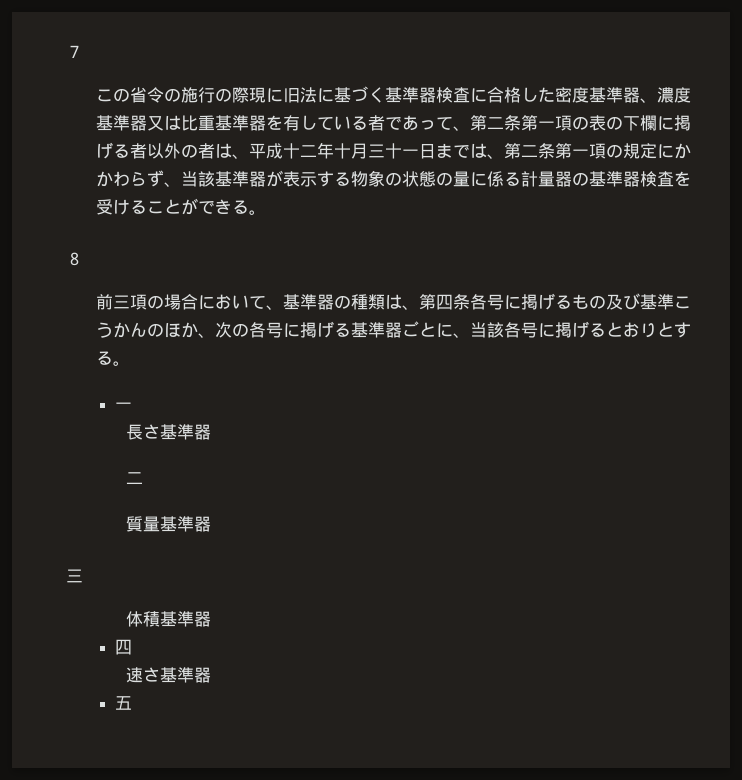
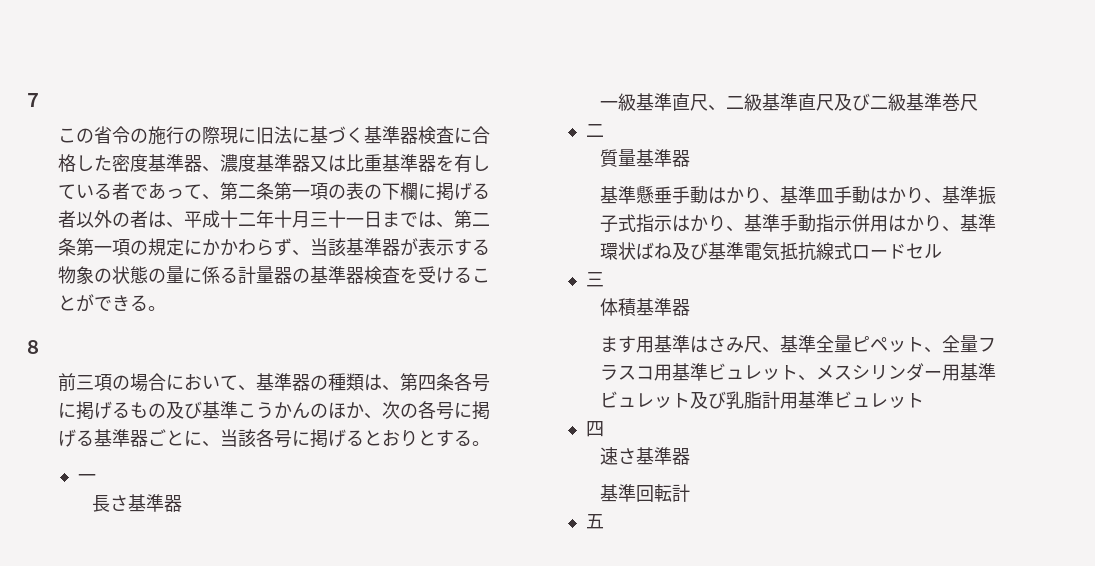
  長さ基準器
+ 一級基準直尺、二級基準直尺及び二級基準巻尺
  二
  質量基準器
+ 基準懸垂手動はかり、基準皿手動はかり、基準振子式指示はかり、基準手動指示併用はかり、基準環状ばね及び基準電気抵抗線式ロードセル
  三
  体積基準器
+ ます用基準はさみ尺、基準全量ピペット、全量フラスコ用基準ビュレット、メスシリンダー用基準ビュレット及び乳脂計用基準ビュレット
+ 基準回転計

